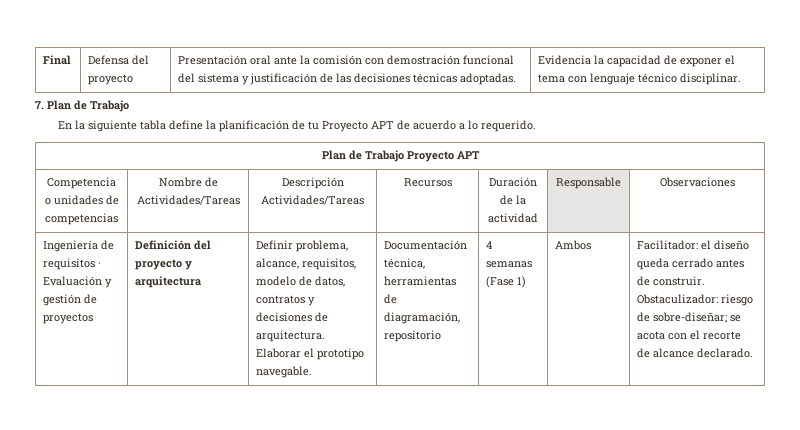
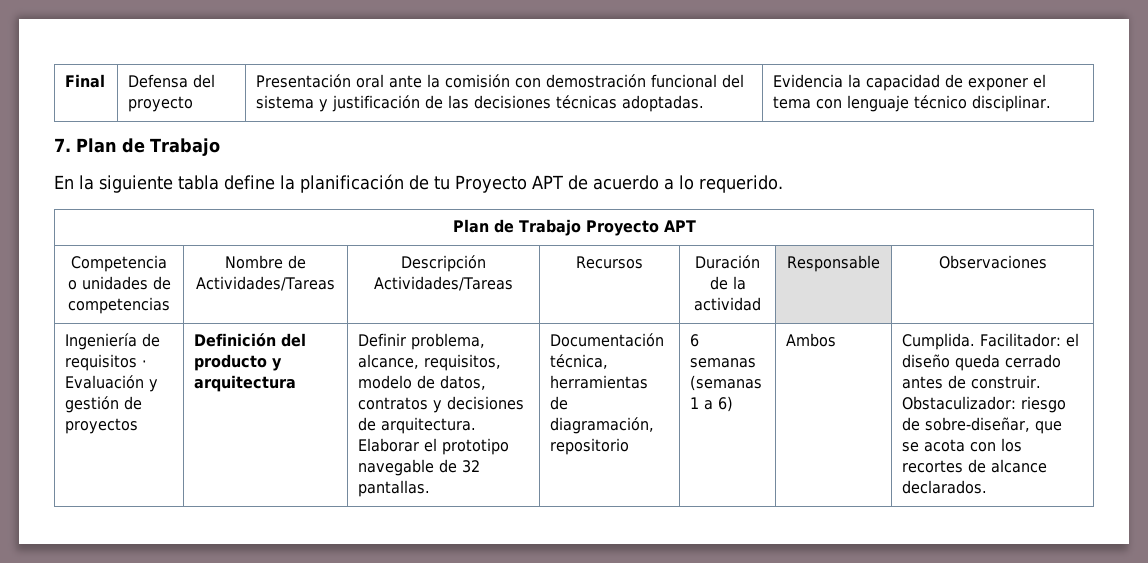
- Definición del proyecto y arquitectura
+ Definición del producto y arquitectura
- Elaborar el prototipo navegable.
+ Elaborar el prototipo navegable de 32 pantallas.
- 4 semanas (Fase 1)
+ 6 semanas (semanas 1 a 6)
+ Cumplida.
- Obstaculizador: riesgo de sobre-diseñar; se acota con el recorte de alcance declarado.
+ Obstaculizador: riesgo de sobre-diseñar, que se acota con los recortes de alcance declarados.

